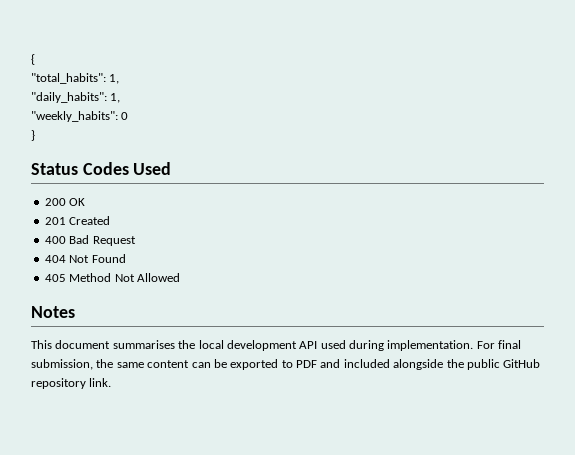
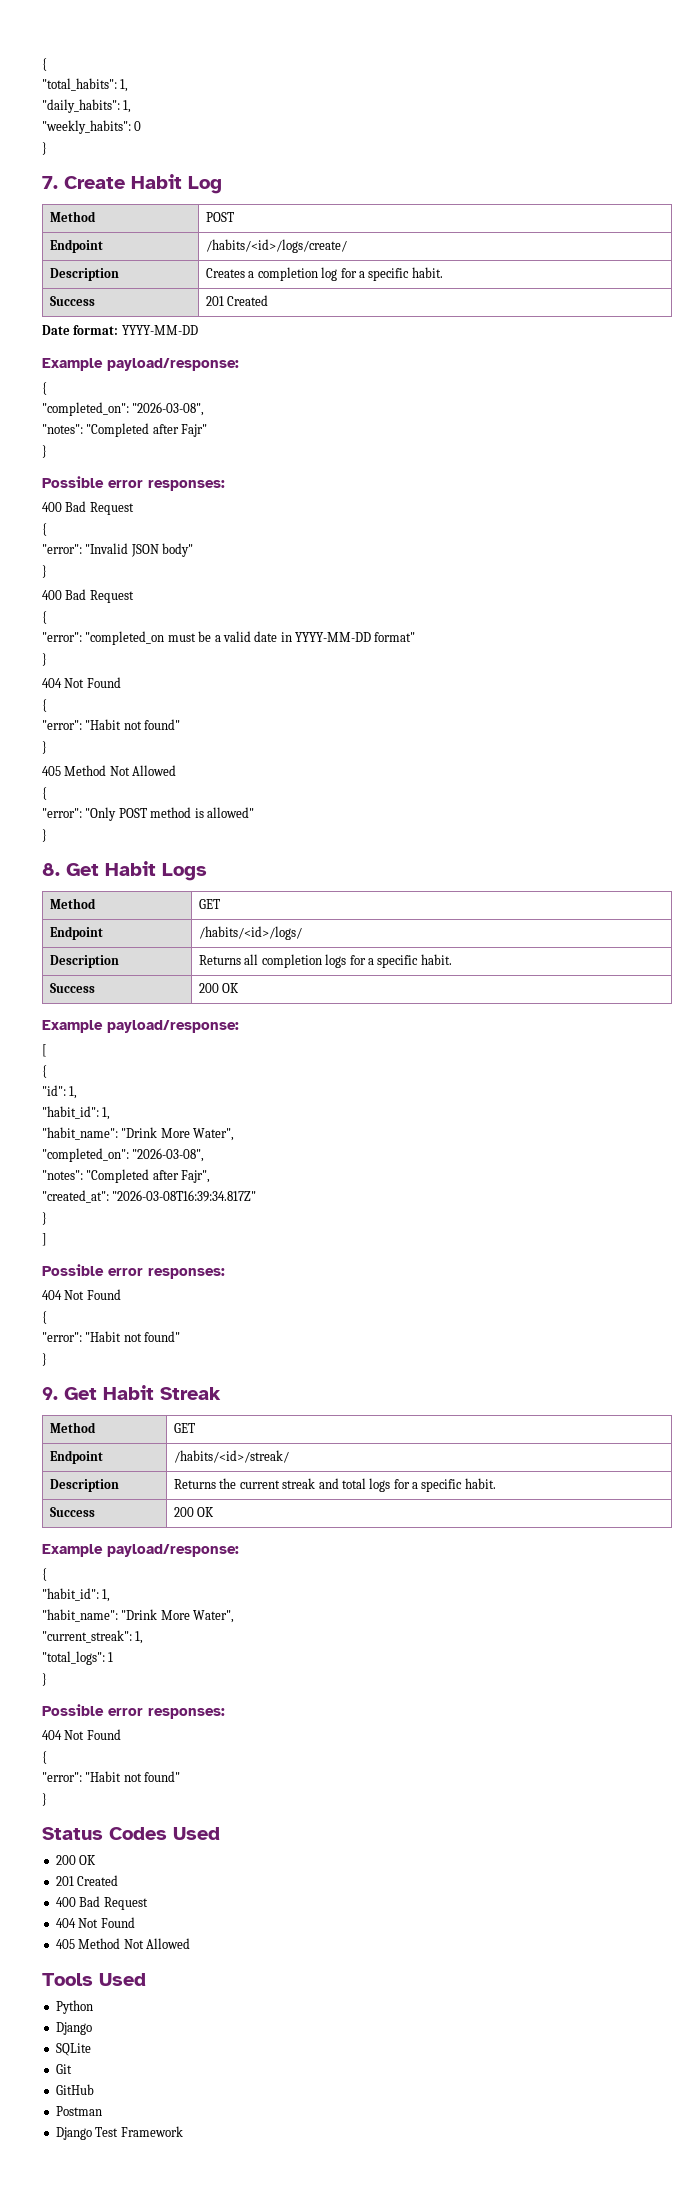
+ 7. Create Habit Log
+ Method | POST
+ Endpoint | /habits/<id>/logs/create/
+ Description | Creates a completion log for a specific habit.
+ Success | 201 Created
+ Date format: YYYY-MM-DD
+ Example payload/response:
+ {
+ "completed_on": "2026-03-08",
+ "notes": "Completed after Fajr"
+ }
+ Possible error responses:
+ 400 Bad Request
+ {
+ "error": "Invalid JSON body"
+ }
+ 400 Bad Request
+ {
+ "error": "completed_on must be a valid date in YYYY-MM-DD format"
+ }
+ 404 Not Found
+ {
+ "error": "Habit not found"
+ }
+ 405 Method Not Allowed
+ {
+ "error": "Only POST method is allowed"
+ }
+ 8. Get Habit Logs
+ Method | GET
+ Endpoint | /habits/<id>/logs/
+ Description | Returns all completion logs for a specific habit.
+ Success | 200 OK
+ Example payload/response:
+ [
+ {
+ "id": 1,
+ "habit_id": 1,
+ "habit_name": "Drink More Water",
+ "completed_on": "2026-03-08",
+ "notes": "Completed after Fajr",
+ "created_at": "2026-03-08T16:39:34.817Z"
+ }
+ ]
+ Possible error responses:
+ 404 Not Found
+ {
+ "error": "Habit not found"
+ }
+ 9. Get Habit Streak
+ Method | GET
+ Endpoint | /habits/<id>/streak/
+ Description | Returns the current streak and total logs for a specific habit.
+ Success | 200 OK
+ Example payload/response:
+ {
+ "habit_id": 1,
+ "habit_name": "Drink More Water",
+ "current_streak": 1,
+ "total_logs": 1
+ }
+ Possible error responses:
+ 404 Not Found
+ {
+ "error": "Habit not found"
+ }
- Notes
- This document summarises the local development API used during implementation. For final submission, the same content can be exported to PDF and included alongside the public GitHub repository link.
+ Tools Used
+ Python
+ Django
+ SQLite
+ Git
+ GitHub
+ Postman
+ Django Test Framework

